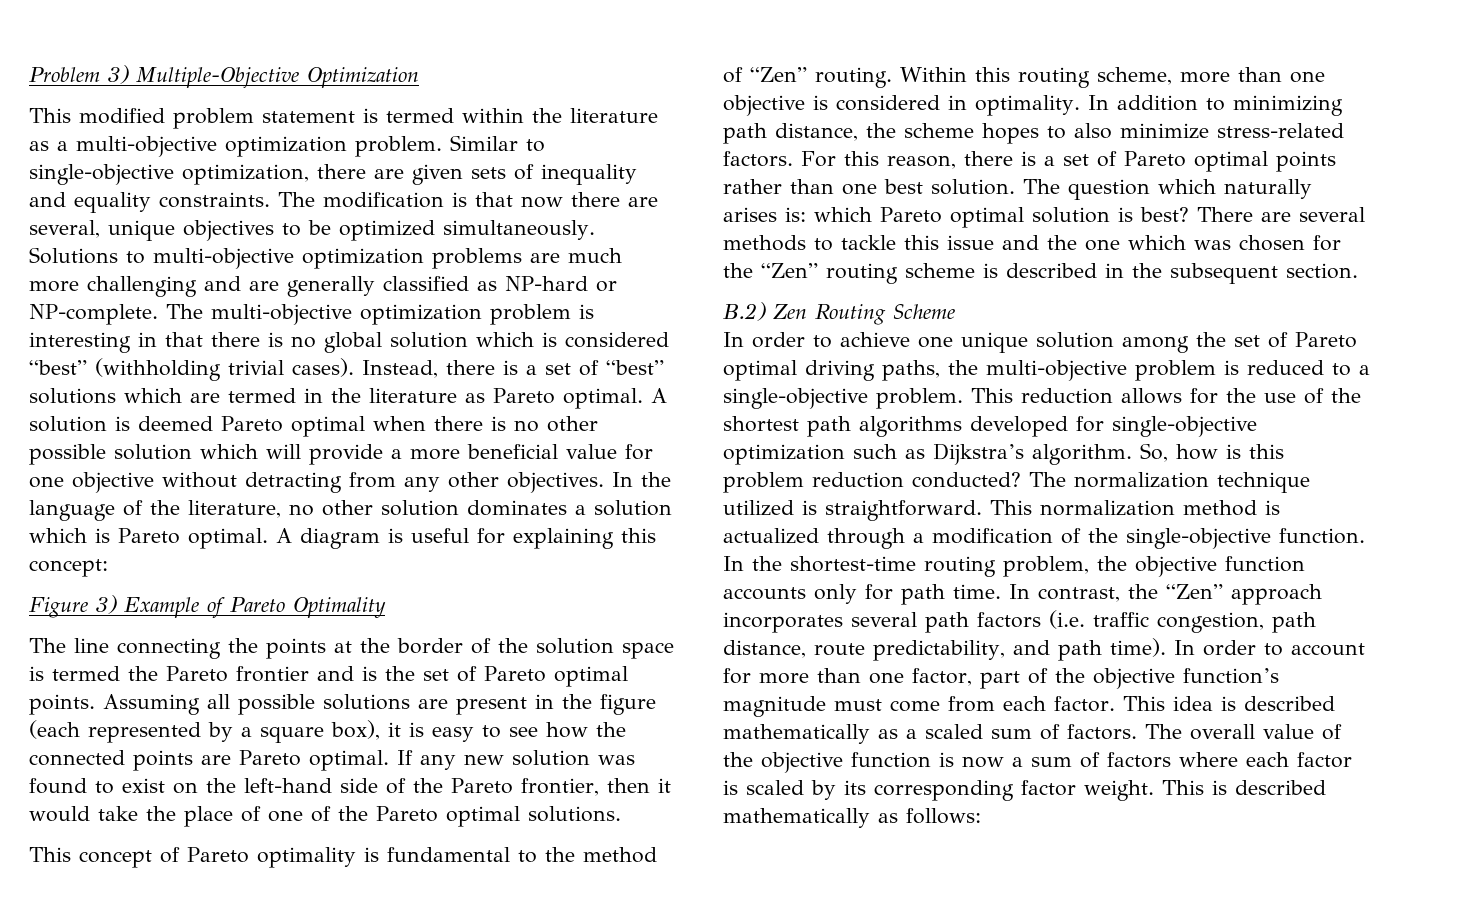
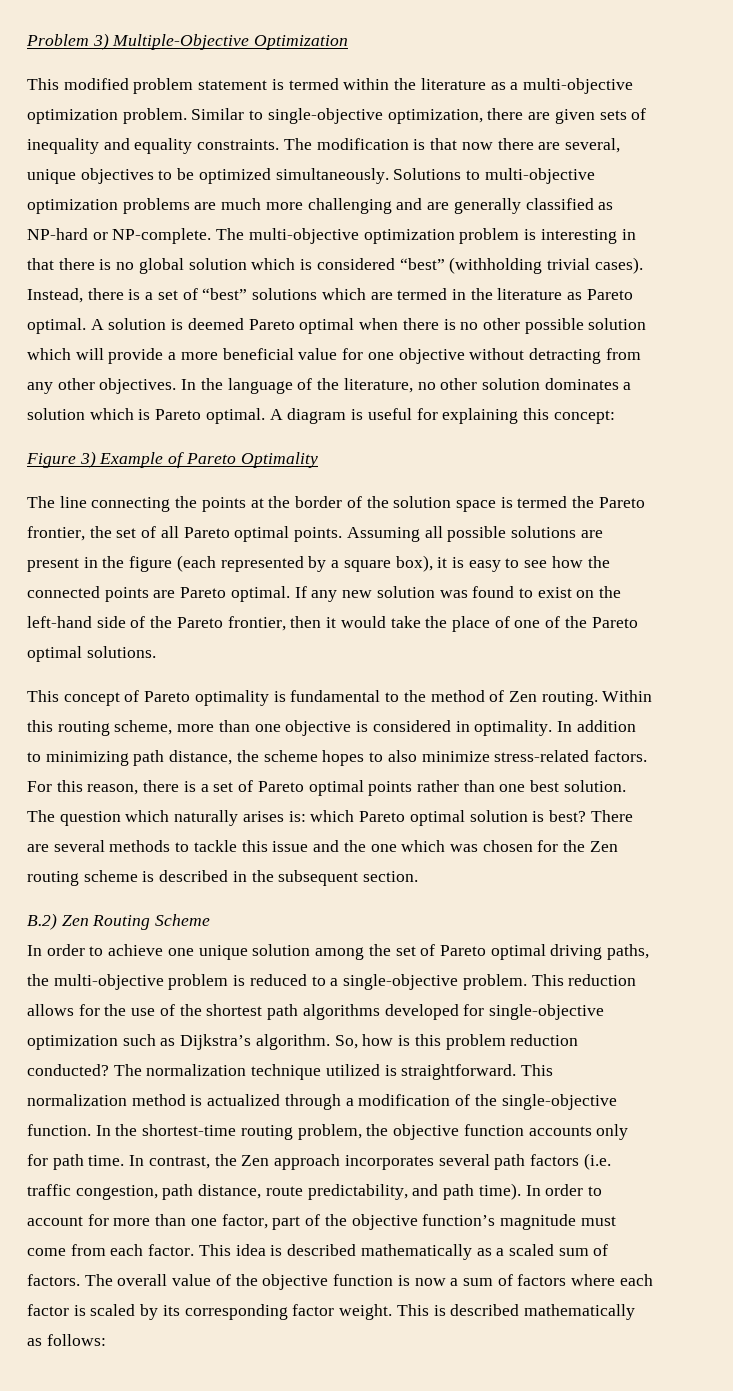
- The line connecting the points at the border of the solution space is termed the Pareto frontier and is the set of Pareto optimal points.
+ The line connecting the points at the border of the solution space is termed the Pareto frontier, the set of all Pareto optimal points.
- This concept of Pareto optimality is fundamental to the method of “Zen” routing.
+ This concept of Pareto optimality is fundamental to the method of Zen routing.
- There are several methods to tackle this issue and the one which was chosen for the “Zen” routing scheme is described in the subsequent section.
+ There are several methods to tackle this issue and the one which was chosen for the Zen routing scheme is described in the subsequent section.
- In contrast, the “Zen” approach incorporates several path factors (i.e. traffic congestion, path distance, route predictability, and path time).
+ In contrast, the Zen approach incorporates several path factors (i.e. traffic congestion, path distance, route predictability, and path time).

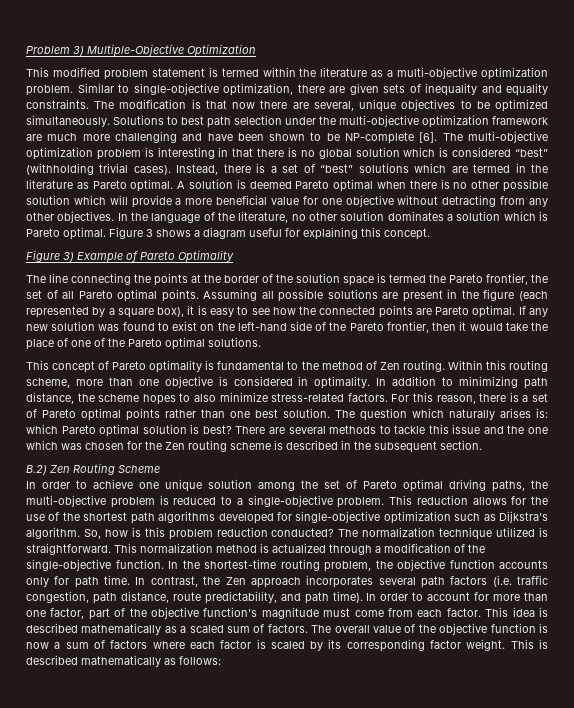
- Solutions to multi-objective optimization problems are much more challenging and are generally classified as NP-hard or NP-complete.
+ Solutions to best path selection under the multi-objective optimization framework are much more challenging and have been shown to be NP-complete [6].
- A diagram is useful for explaining this concept:
+ Figure 3 shows a diagram useful for explaining this concept.

